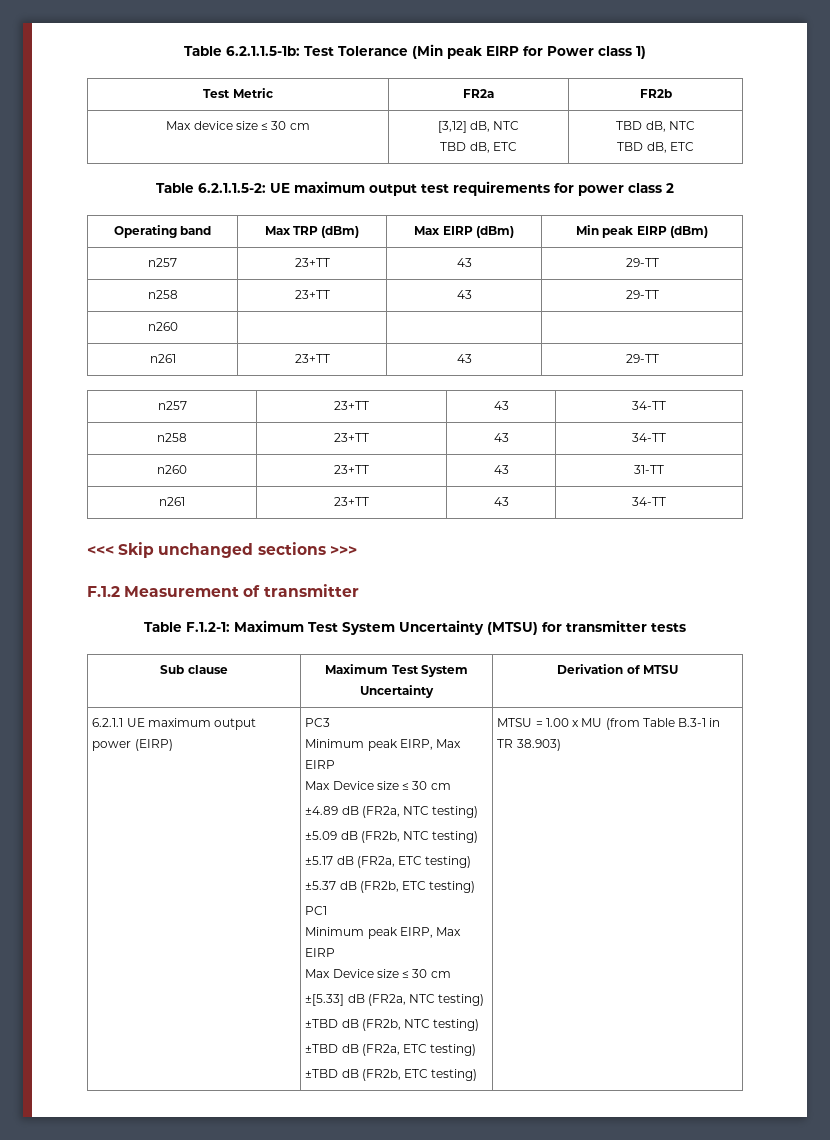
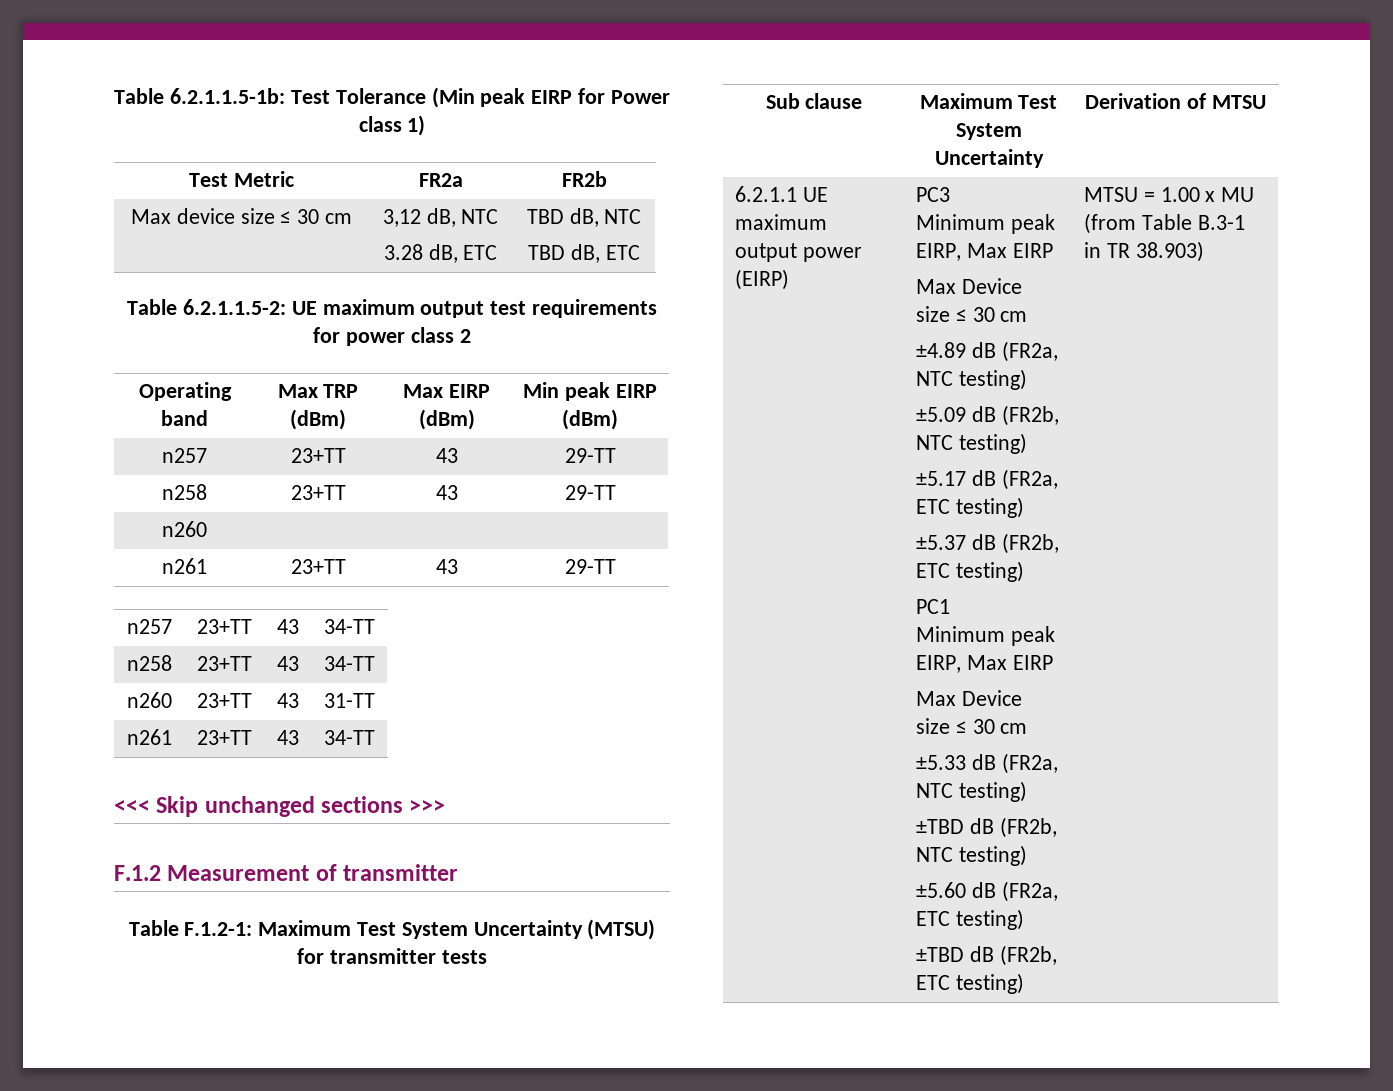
- Max device size ≤ 30 cm | [3,12] dB, NTC
- TBD dB, ETC | TBD dB, NTC
+ Max device size ≤ 30 cm | 3,12 dB, NTC
+ 3.28 dB, ETC | TBD dB, NTC
- ±[5.33] dB (FR2a, NTC testing)
+ ±5.33 dB (FR2a, NTC testing)
- ±TBD dB (FR2a, ETC testing)
+ ±5.60 dB (FR2a, ETC testing)

